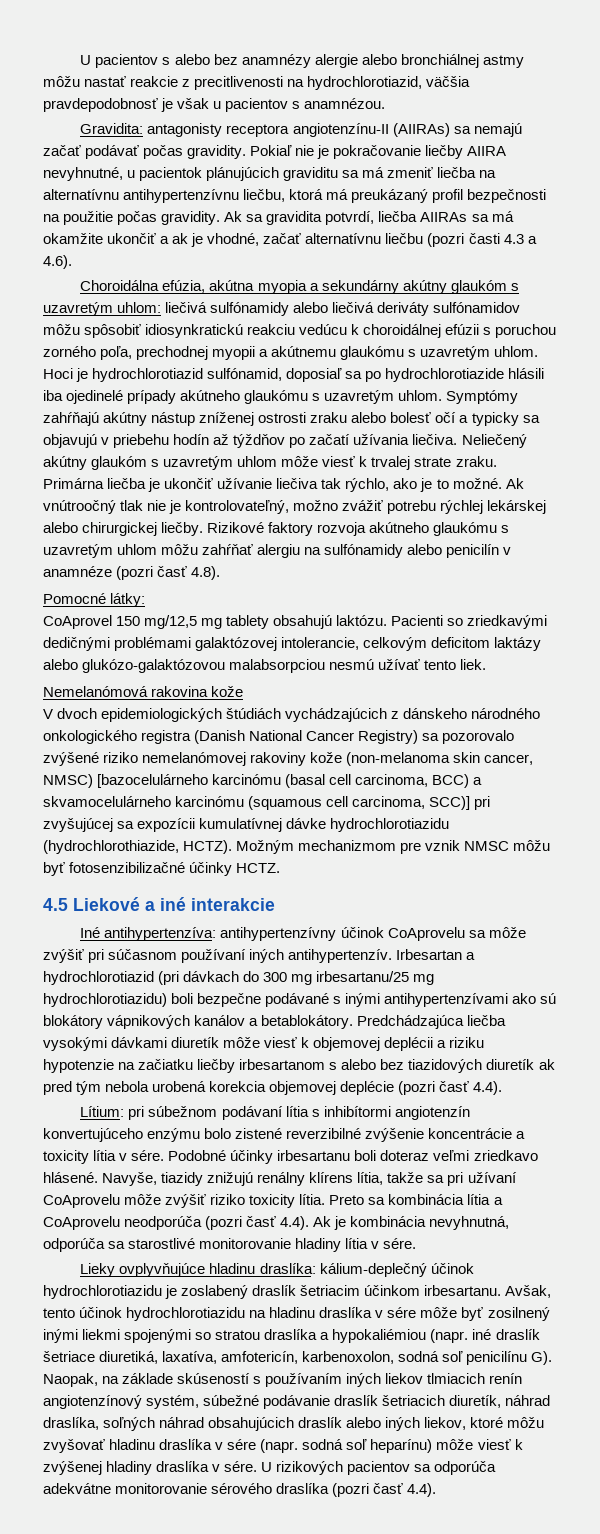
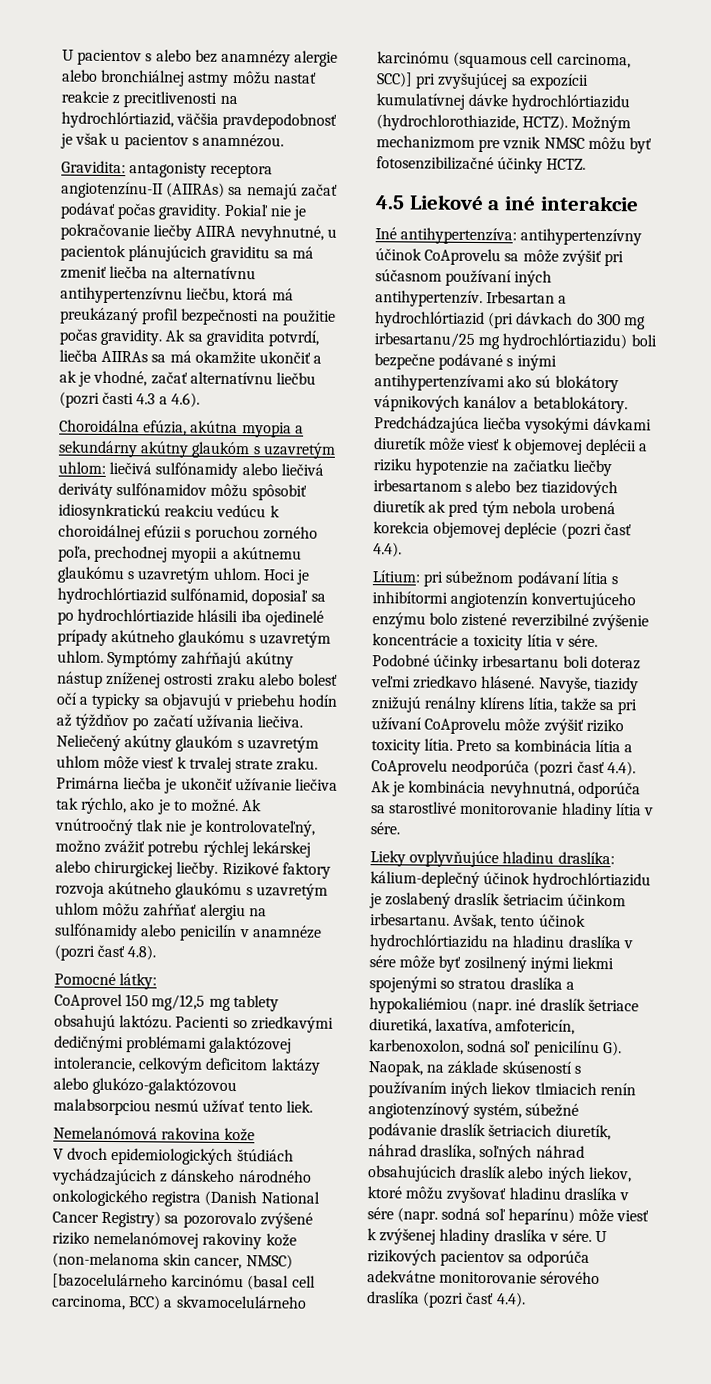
- U pacientov s alebo bez anamnézy alergie alebo bronchiálnej astmy môžu nastať reakcie z precitlivenosti na hydrochlorotiazid, väčšia pravdepodobnosť je však u pacientov s anamnézou.
+ U pacientov s alebo bez anamnézy alergie alebo bronchiálnej astmy môžu nastať reakcie z precitlivenosti na hydrochlórtiazid, väčšia pravdepodobnosť je však u pacientov s anamnézou.
- Hoci je hydrochlorotiazid sulfónamid, doposiaľ sa po hydrochlorotiazide hlásili iba ojedinelé prípady akútneho glaukómu s uzavretým uhlom.
+ Hoci je hydrochlórtiazid sulfónamid, doposiaľ sa po hydrochlórtiazide hlásili iba ojedinelé prípady akútneho glaukómu s uzavretým uhlom.
- V dvoch epidemiologických štúdiách vychádzajúcich z dánskeho národného onkologického registra (Danish National Cancer Registry) sa pozorovalo zvýšené riziko nemelanómovej rakoviny kože (non-melanoma skin cancer, NMSC) [bazocelulárneho karcinómu (basal cell carcinoma, BCC) a skvamocelulárneho karcinómu (squamous cell carcinoma, SCC)] pri zvyšujúcej sa expozícii kumulatívnej dávke hydrochlorotiazidu (hydrochlorothiazide, HCTZ).
+ V dvoch epidemiologických štúdiách vychádzajúcich z dánskeho národného onkologického registra (Danish National Cancer Registry) sa pozorovalo zvýšené riziko nemelanómovej rakoviny kože (non-melanoma skin cancer, NMSC) [bazocelulárneho karcinómu (basal cell carcinoma, BCC) a skvamocelulárneho karcinómu (squamous cell carcinoma, SCC)] pri zvyšujúcej sa expozícii kumulatívnej dávke hydrochlórtiazidu (hydrochlorothiazide, HCTZ).
- Irbesartan a hydrochlorotiazid (pri dávkach do 300 mg irbesartanu/25 mg hydrochlorotiazidu) boli bezpečne podávané s inými antihypertenzívami ako sú blokátory vápnikových kanálov a betablokátory.
+ Irbesartan a hydrochlórtiazid (pri dávkach do 300 mg irbesartanu/25 mg hydrochlórtiazidu) boli bezpečne podávané s inými antihypertenzívami ako sú blokátory vápnikových kanálov a betablokátory.
- Lieky ovplyvňujúce hladinu draslíka: kálium-deplečný účinok hydrochlorotiazidu je zoslabený draslík šetriacim účinkom irbesartanu.
+ Lieky ovplyvňujúce hladinu draslíka: kálium-deplečný účinok hydrochlórtiazidu je zoslabený draslík šetriacim účinkom irbesartanu.
- Avšak, tento účinok hydrochlorotiazidu na hladinu draslíka v sére môže byť zosilnený inými liekmi spojenými so stratou draslíka a hypokaliémiou (napr. iné draslík šetriace diuretiká, laxatíva, amfotericín, karbenoxolon, sodná soľ penicilínu G). Naopak, na základe skúseností s používaním iných liekov tlmiacich renín angiotenzínový systém, súbežné podávanie draslík šetriacich diuretík, náhrad draslíka, soľných náhrad obsahujúcich draslík alebo iných liekov, ktoré môžu zvyšovať hladinu draslíka v sére (napr. sodná soľ heparínu) môže viesť k zvýšenej hladiny draslíka v sére.
+ Avšak, tento účinok hydrochlórtiazidu na hladinu draslíka v sére môže byť zosilnený inými liekmi spojenými so stratou draslíka a hypokaliémiou (napr. iné draslík šetriace diuretiká, laxatíva, amfotericín, karbenoxolon, sodná soľ penicilínu G). Naopak, na základe skúseností s používaním iných liekov tlmiacich renín angiotenzínový systém, súbežné podávanie draslík šetriacich diuretík, náhrad draslíka, soľných náhrad obsahujúcich draslík alebo iných liekov, ktoré môžu zvyšovať hladinu draslíka v sére (napr. sodná soľ heparínu) môže viesť k zvýšenej hladiny draslíka v sére.

